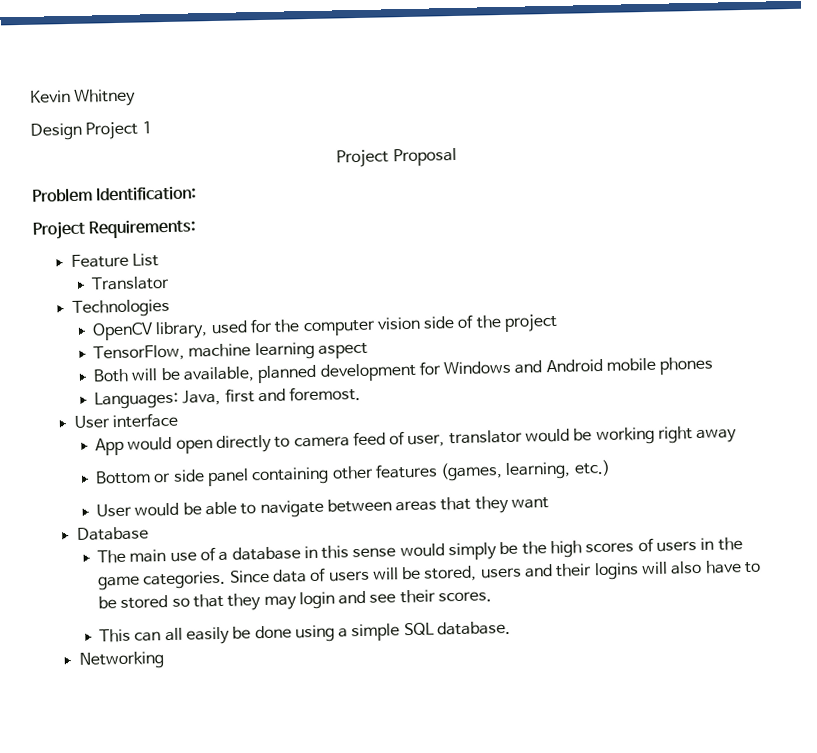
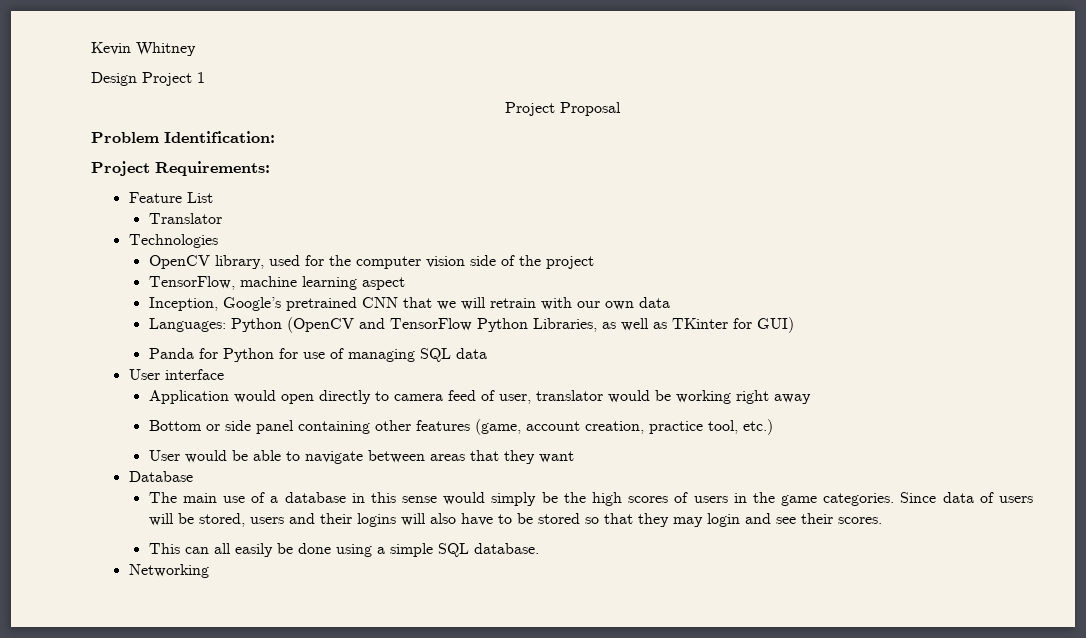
- Both will be available, planned development for Windows and Android mobile phones
- Languages: Java, first and foremost.
+ Inception, Google’s pretrained CNN that we will retrain with our own data
+ Languages: Python (OpenCV and TensorFlow Python Libraries, as well as TKinter for GUI)
+ Panda for Python for use of managing SQL data
- App would open directly to camera feed of user, translator would be working right away
+ Application would open directly to camera feed of user, translator would be working right away
- Bottom or side panel containing other features (games, learning, etc.)
+ Bottom or side panel containing other features (game, account creation, practice tool, etc.)

